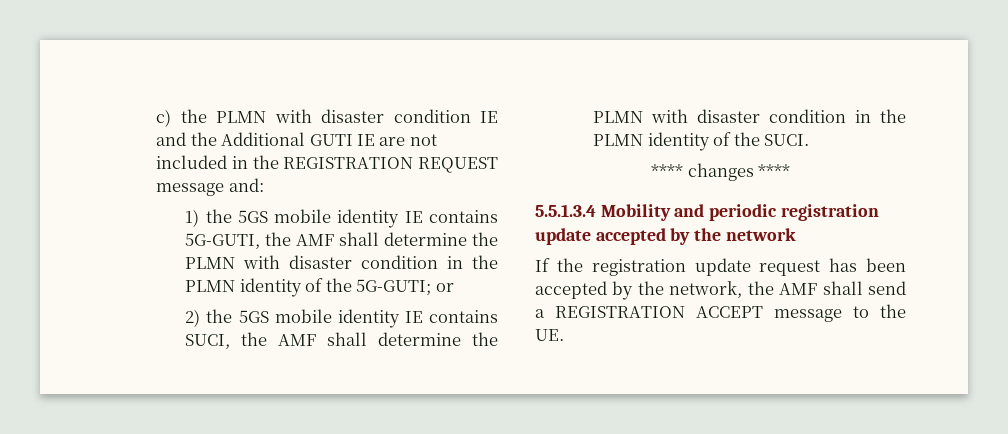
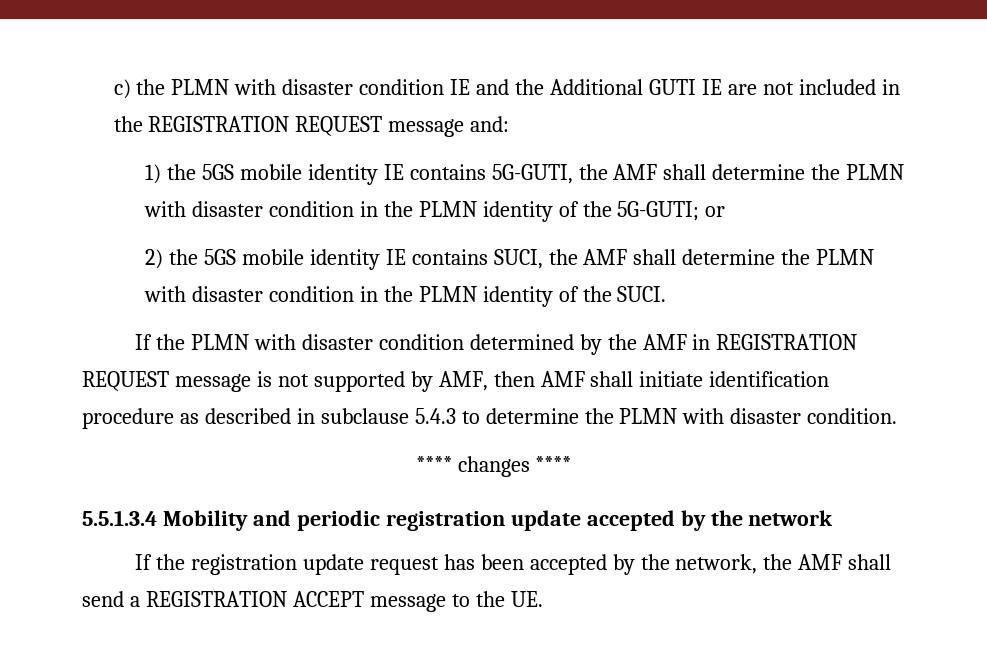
+ If the PLMN with disaster condition determined by the AMF in REGISTRATION REQUEST message is not supported by AMF, then AMF shall initiate identification procedure as described in subclause 5.4.3 to determine the PLMN with disaster condition.

